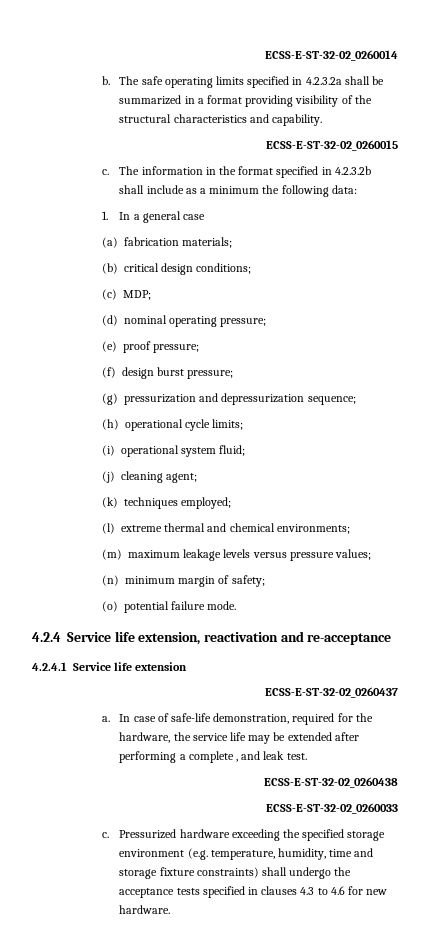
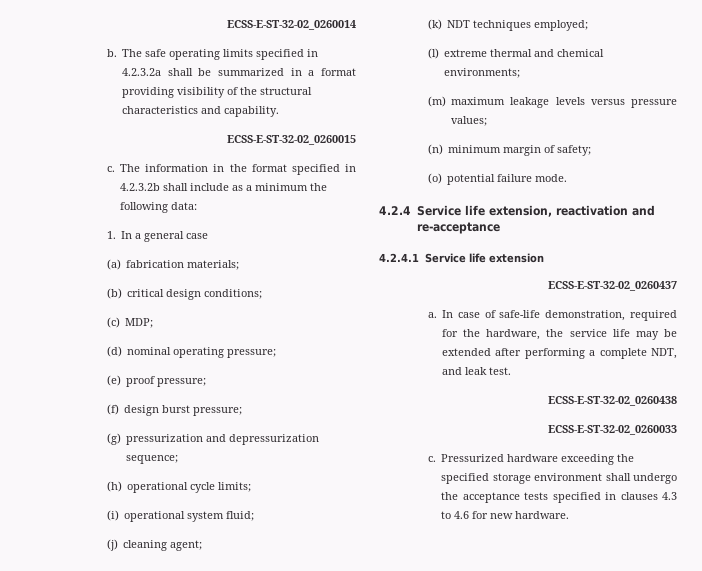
- (k) techniques employed;
+ (k) NDT techniques employed;
- In case of safe-life demonstration, required for the hardware, the service life may be extended after performing a complete , and leak test.
+ In case of safe-life demonstration, required for the hardware, the service life may be extended after performing a complete NDT, and leak test.
- Pressurized hardware exceeding the specified storage environment (e.g. temperature, humidity, time and storage fixture constraints) shall undergo the acceptance tests specified in clauses 4.3 to 4.6 for new hardware.
+ Pressurized hardware exceeding the specified storage environment shall undergo the acceptance tests specified in clauses 4.3 to 4.6 for new hardware.

